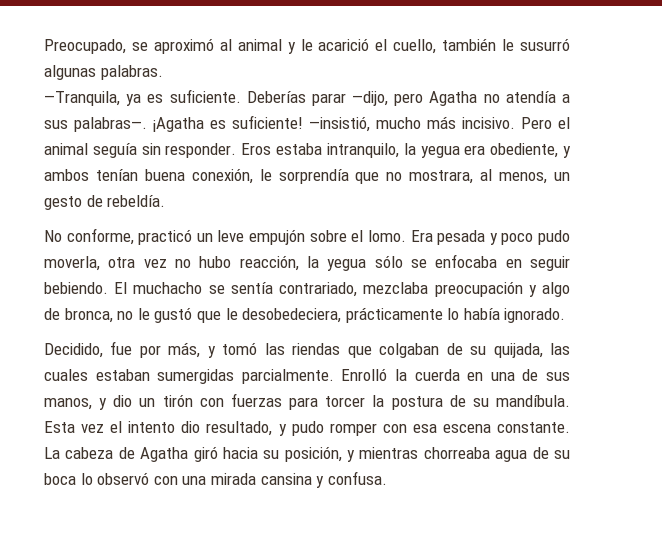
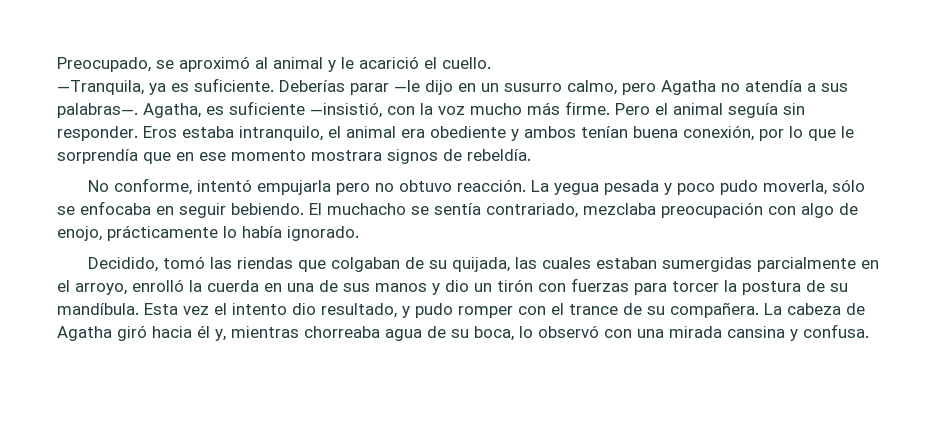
- Preocupado, se aproximó al animal y le acarició el cuello, también le susurró algunas palabras.
+ Preocupado, se aproximó al animal y le acarició el cuello.
- Deberías parar —dijo, pero Agatha no atendía a sus palabras—.
+ Deberías parar —le dijo en un susurro calmo, pero Agatha no atendía a sus palabras—.
- ¡Agatha es suficiente! —insistió, mucho más incisivo.
+ Agatha, es suficiente —insistió, con la voz mucho más firme.
- Eros estaba intranquilo, la yegua era obediente, y ambos tenían buena conexión, le sorprendía que no mostrara, al menos, un gesto de rebeldía.
- No conforme, practicó un leve empujón sobre el lomo. Era pesada y poco pudo moverla, otra vez no hubo reacción, la yegua sólo se enfocaba en seguir bebiendo.
+ Eros estaba intranquilo, el animal era obediente y ambos tenían buena conexión, por lo que le sorprendía que en ese momento mostrara signos de rebeldía.
+ No conforme, intentó empujarla pero no obtuvo reacción. La yegua pesada y poco pudo moverla, sólo se enfocaba en seguir bebiendo.
- El muchacho se sentía contrariado, mezclaba preocupación y algo de bronca, no le gustó que le desobedeciera, prácticamente lo había ignorado.
+ El muchacho se sentía contrariado, mezclaba preocupación con algo de enojo, prácticamente lo había ignorado.
- Decidido, fue por más, y tomó las riendas que colgaban de su quijada, las cuales estaban sumergidas parcialmente. Enrolló la cuerda en una de sus manos, y dio un tirón con fuerzas para torcer la postura de su mandíbula.
+ Decidido, tomó las riendas que colgaban de su quijada, las cuales estaban sumergidas parcialmente en el arroyo, enrolló la cuerda en una de sus manos y dio un tirón con fuerzas para torcer la postura de su mandíbula.
- Esta vez el intento dio resultado, y pudo romper con esa escena constante.
+ Esta vez el intento dio resultado, y pudo romper con el trance de su compañera.
- La cabeza de Agatha giró hacia su posición, y mientras chorreaba agua de su boca lo observó con una mirada cansina y confusa.
+ La cabeza de Agatha giró hacia él y, mientras chorreaba agua de su boca, lo observó con una mirada cansina y confusa.

